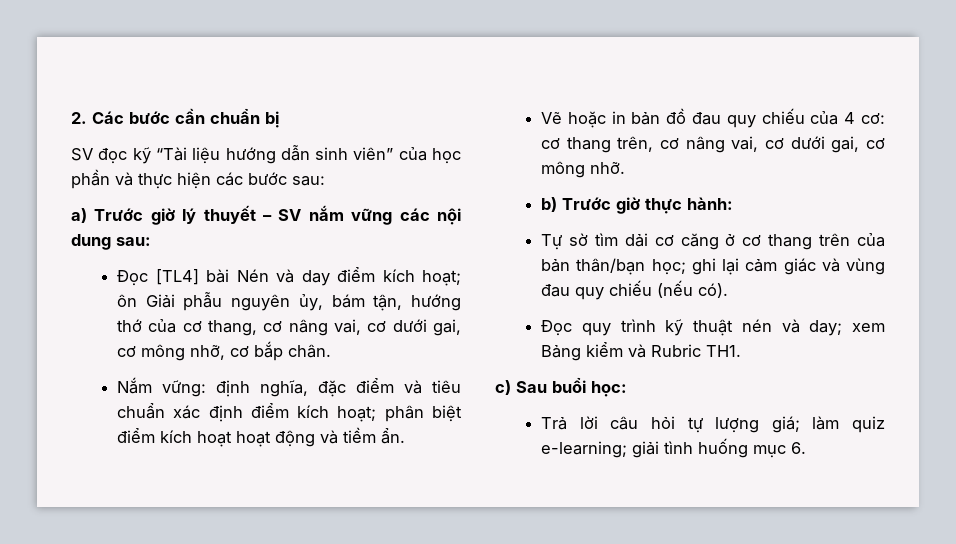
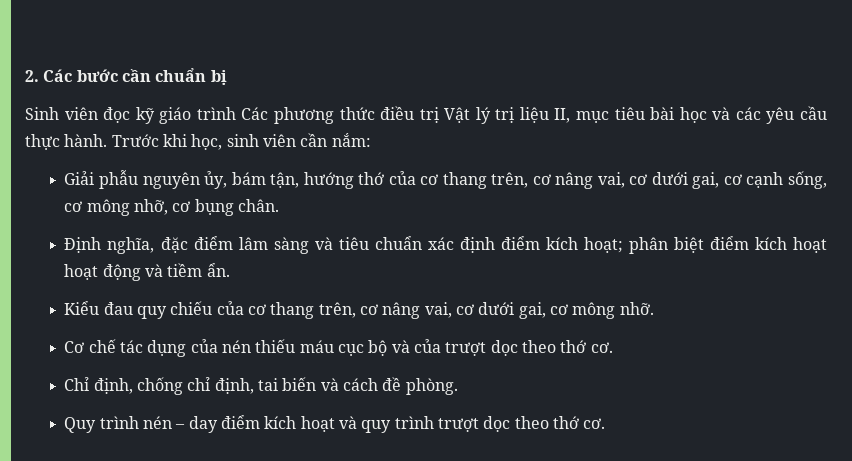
- SV đọc kỹ “Tài liệu hướng dẫn sinh viên” của học phần và thực hiện các bước sau:
- a) Trước giờ lý thuyết – SV nắm vững các nội dung sau:
- Đọc [TL4] bài Nén và day điểm kích hoạt; ôn Giải phẫu nguyên ủy, bám tận, hướng thớ của cơ thang, cơ nâng vai, cơ dưới gai, cơ mông nhỡ, cơ bắp chân.
+ Sinh viên đọc kỹ giáo trình Các phương thức điều trị Vật lý trị liệu II, mục tiêu bài học và các yêu cầu thực hành. Trước khi học, sinh viên cần nắm:
+ Giải phẫu nguyên ủy, bám tận, hướng thớ của cơ thang trên, cơ nâng vai, cơ dưới gai, cơ cạnh sống, cơ mông nhỡ, cơ bụng chân.
- Nắm vững: định nghĩa, đặc điểm và tiêu chuẩn xác định điểm kích hoạt; phân biệt điểm kích hoạt hoạt động và tiềm ẩn.
+ Định nghĩa, đặc điểm lâm sàng và tiêu chuẩn xác định điểm kích hoạt; phân biệt điểm kích hoạt hoạt động và tiềm ẩn.
- Vẽ hoặc in bản đồ đau quy chiếu của 4 cơ: cơ thang trên, cơ nâng vai, cơ dưới gai, cơ mông nhỡ.
+ Kiểu đau quy chiếu của cơ thang trên, cơ nâng vai, cơ dưới gai, cơ mông nhỡ.
- b) Trước giờ thực hành:
- Tự sờ tìm dải cơ căng ở cơ thang trên của bản thân/bạn học; ghi lại cảm giác và vùng đau quy chiếu (nếu có).
- Đọc quy trình kỹ thuật nén và day; xem Bảng kiểm và Rubric TH1.
- c) Sau buổi học:
- Trả lời câu hỏi tự lượng giá; làm quiz e-learning; giải tình huống mục 6.
+ Cơ chế tác dụng của nén thiếu máu cục bộ và của trượt dọc theo thớ cơ.
+ Chỉ định, chống chỉ định, tai biến và cách đề phòng.
+ Quy trình nén – day điểm kích hoạt và quy trình trượt dọc theo thớ cơ.

